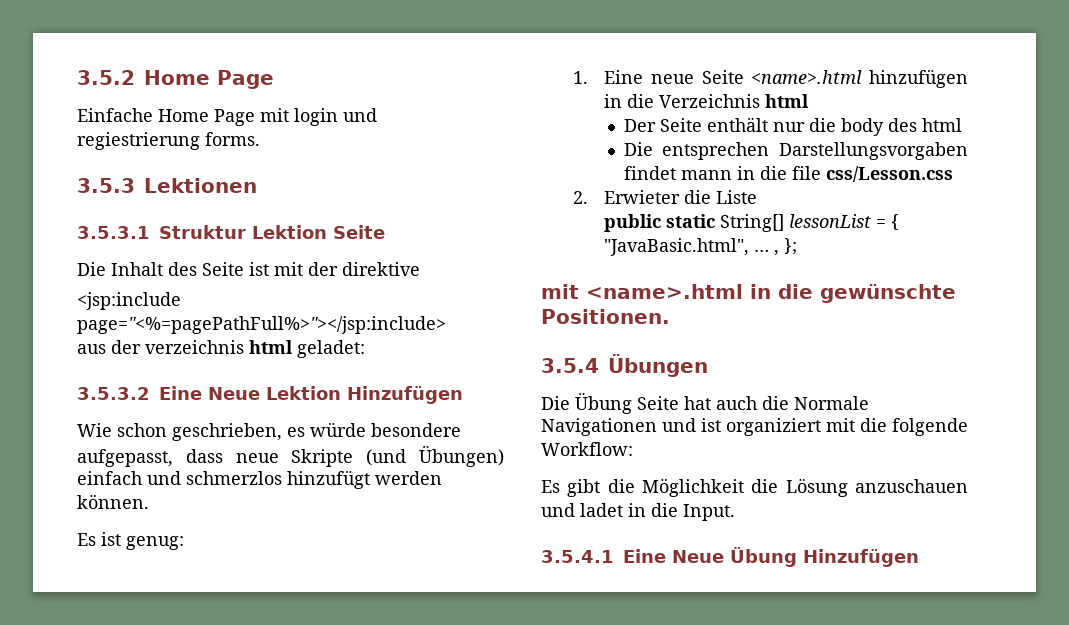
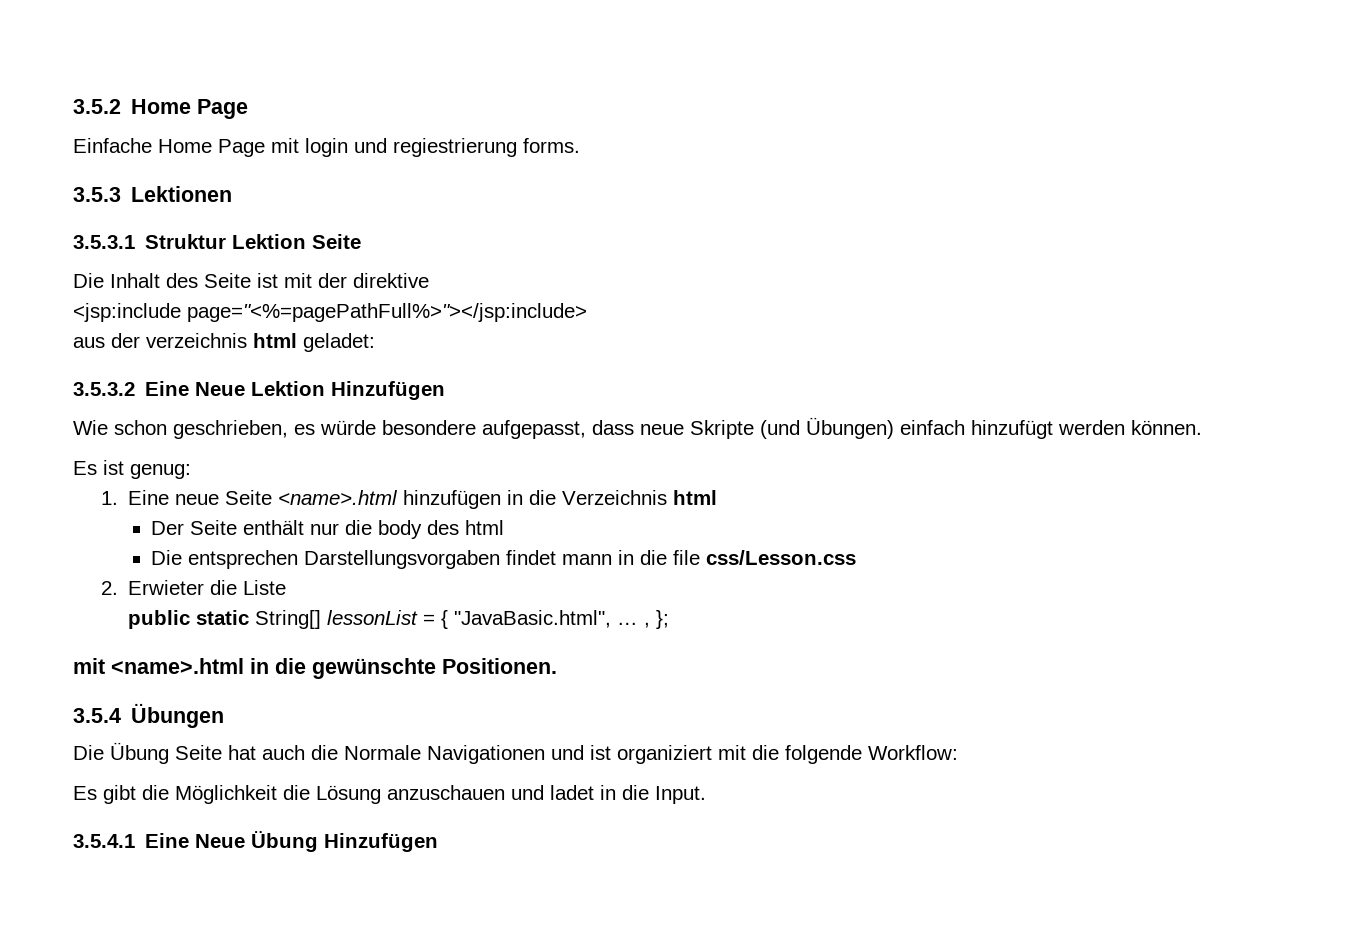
- Wie schon geschrieben, es würde besondere aufgepasst, dass neue Skripte (und Übungen) einfach und schmerzlos hinzufügt werden können.
+ Wie schon geschrieben, es würde besondere aufgepasst, dass neue Skripte (und Übungen) einfach hinzufügt werden können.

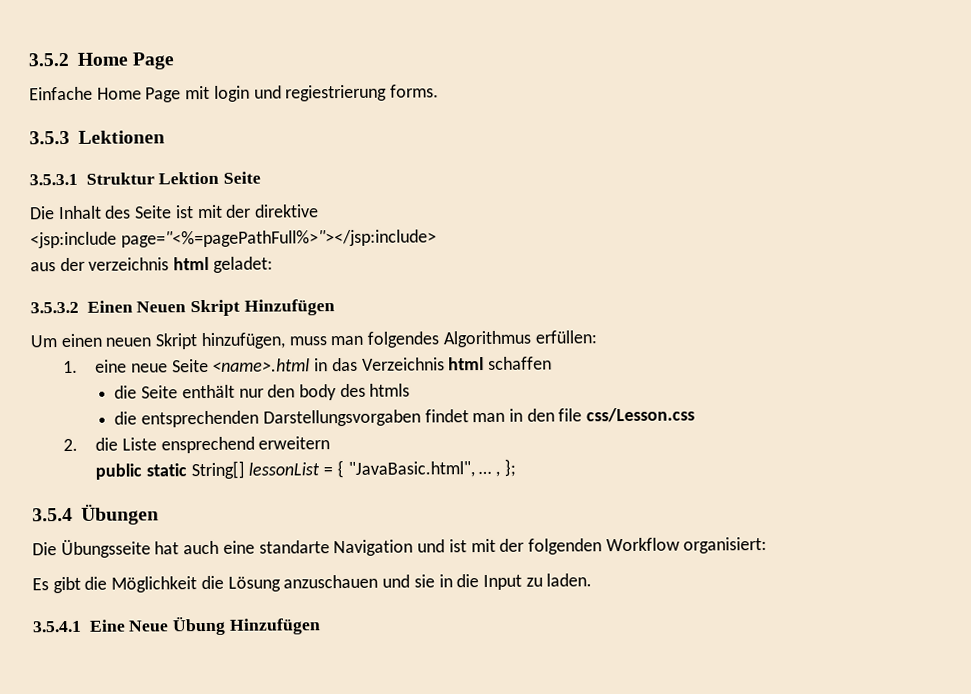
- 3.5.3.2 Eine Neue Lektion Hinzufügen
- Wie schon geschrieben, es würde besondere aufgepasst, dass neue Skripte (und Übungen) einfach hinzufügt werden können.
- Es ist genug:
+ 3.5.3.2 Einen Neuen Skript Hinzufügen
+ Um einen neuen Skript hinzufügen, muss man folgendes Algorithmus erfüllen:
- 1. Eine neue Seite <name>.html hinzufügen in die Verzeichnis html
- Der Seite enthält nur die body des html
- Die entsprechen Darstellungsvorgaben findet mann in die file css/Lesson.css
+ 1. eine neue Seite <name>.html in das Verzeichnis html schaffen
+ die Seite enthält nur den body des htmls
+ die entsprechenden Darstellungsvorgaben findet man in den file css/Lesson.css
- 2. Erwieter die Liste
+ 2. die Liste ensprechend erweitern
- mit <name>.html in die gewünschte Positionen.
  3.5.4 Übungen
- Die Übung Seite hat auch die Normale Navigationen und ist organiziert mit die folgende Workflow:
+ Die Übungsseite hat auch eine standarte Navigation und ist mit der folgenden Workflow organisiert:
- Es gibt die Möglichkeit die Lösung anzuschauen und ladet in die Input.
+ Es gibt die Möglichkeit die Lösung anzuschauen und sie in die Input zu laden.

